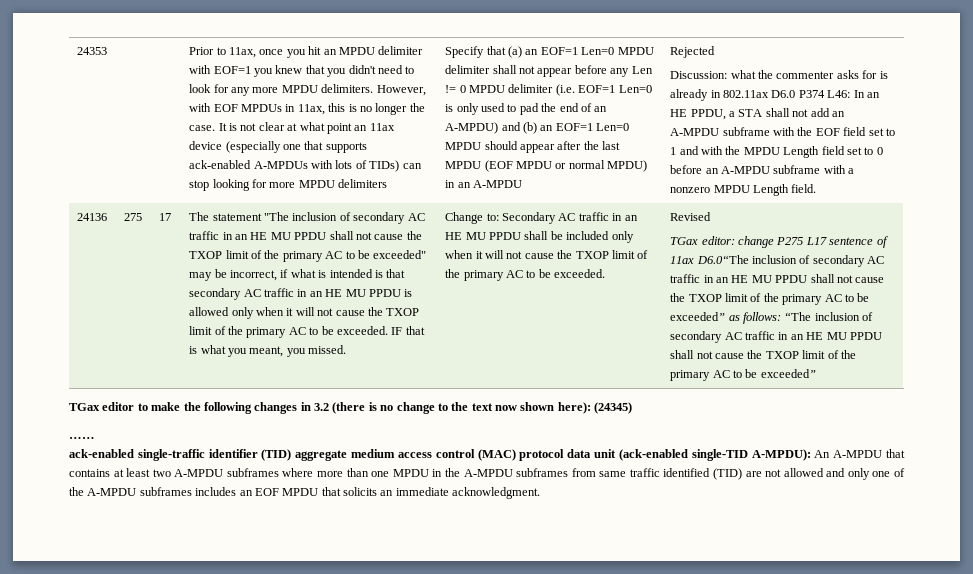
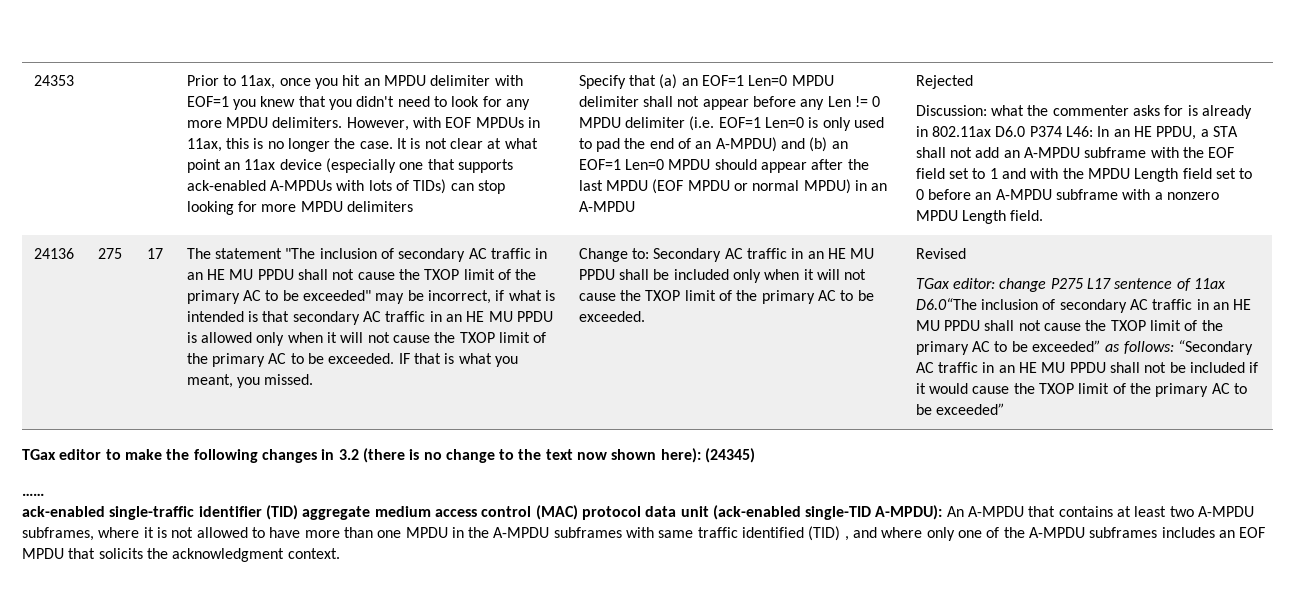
- TGax editor: change P275 L17 sentence of 11ax D6.0“The inclusion of secondary AC traffic in an HE MU PPDU shall not cause the TXOP limit of the primary AC to be exceeded” as follows: “The inclusion of secondary AC traffic in an HE MU PPDU shall not cause the TXOP limit of the primary AC to be exceeded”
+ TGax editor: change P275 L17 sentence of 11ax D6.0“The inclusion of secondary AC traffic in an HE MU PPDU shall not cause the TXOP limit of the primary AC to be exceeded” as follows: “Secondary AC traffic in an HE MU PPDU shall not be included if it would cause the TXOP limit of the primary AC to be exceeded”
- ack-enabled single-traffic identifier (TID) aggregate medium access control (MAC) protocol data unit (ack-enabled single-TID A-MPDU): An A-MPDU that contains at least two A-MPDU subframes where more than one MPDU in the A-MPDU subframes from same traffic identified (TID) are not allowed and only one of the A-MPDU subframes includes an EOF MPDU that solicits an immediate acknowledgment.
+ ack-enabled single-traffic identifier (TID) aggregate medium access control (MAC) protocol data unit (ack-enabled single-TID A-MPDU): An A-MPDU that contains at least two A-MPDU subframes, where it is not allowed to have more than one MPDU in the A-MPDU subframes with same traffic identified (TID) , and where only one of the A-MPDU subframes includes an EOF MPDU that solicits the acknowledgment context.

